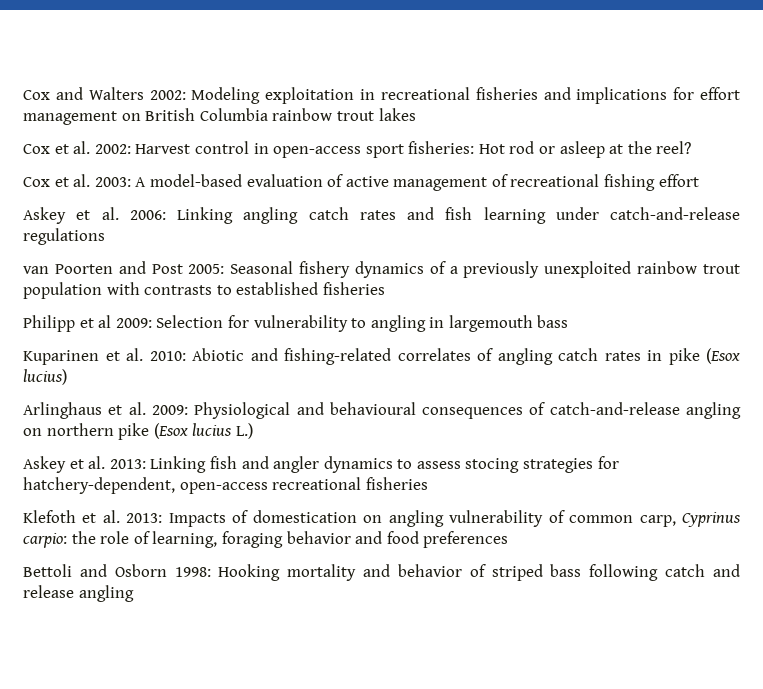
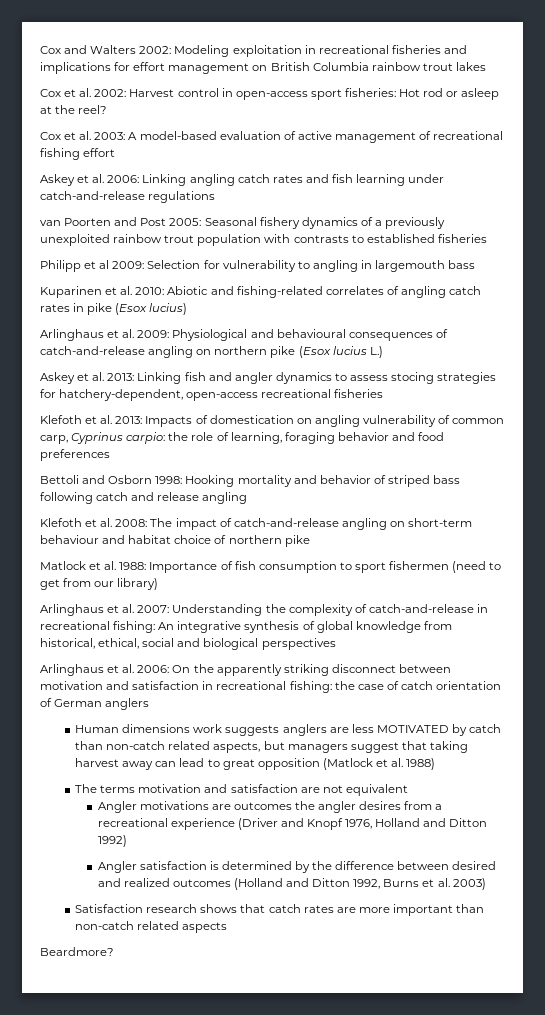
+ Klefoth et al. 2008: The impact of catch-and-release angling on short-term behaviour and habitat choice of northern pike
+ Matlock et al. 1988: Importance of fish consumption to sport fishermen (need to get from our library)
+ Arlinghaus et al. 2007: Understanding the complexity of catch-and-release in recreational fishing: An integrative synthesis of global knowledge from historical, ethical, social and biological perspectives
+ Arlinghaus et al. 2006: On the apparently striking disconnect between motivation and satisfaction in recreational fishing: the case of catch orientation of German anglers
+ Human dimensions work suggests anglers are less MOTIVATED by catch than non-catch related aspects, but managers suggest that taking harvest away can lead to great opposition (Matlock et al. 1988)
+ The terms motivation and satisfaction are not equivalent
+ Angler motivations are outcomes the angler desires from a recreational experience (Driver and Knopf 1976, Holland and Ditton 1992)
+ Angler satisfaction is determined by the difference between desired and realized outcomes (Holland and Ditton 1992, Burns et al. 2003)
+ Satisfaction research shows that catch rates are more important than non-catch related aspects
+ Beardmore?

